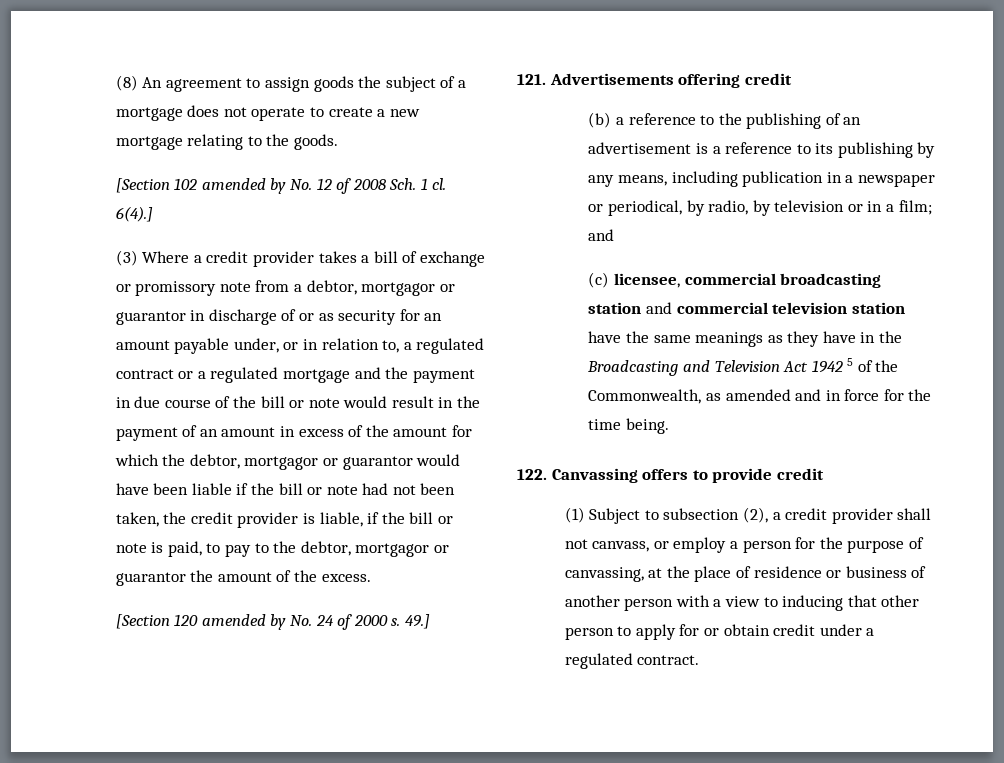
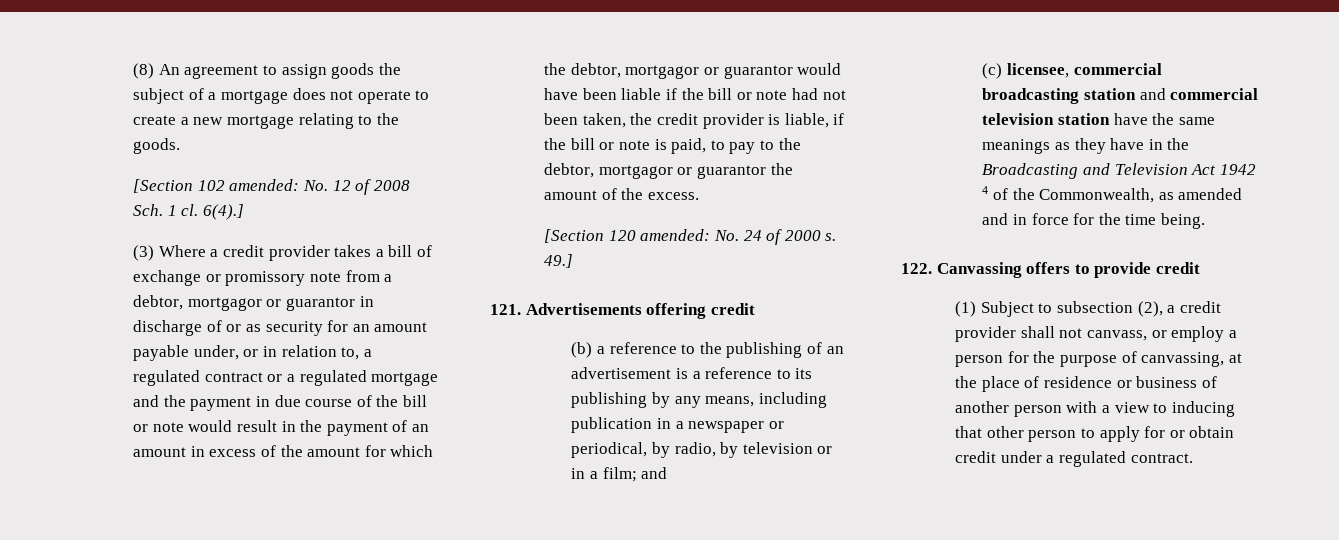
- [Section 102 amended by No. 12 of 2008 Sch. 1 cl.
+ [Section 102 amended: No. 12 of 2008 Sch. 1 cl.
- [Section 120 amended by No. 24 of 2000 s.
+ [Section 120 amended: No. 24 of 2000 s.
- (c) licensee, commercial broadcasting station and commercial television station have the same meanings as they have in the Broadcasting and Television Act 1942 5 of the Commonwealth, as amended and in force for the time being.
+ (c) licensee, commercial broadcasting station and commercial television station have the same meanings as they have in the Broadcasting and Television Act 1942 4 of the Commonwealth, as amended and in force for the time being.

